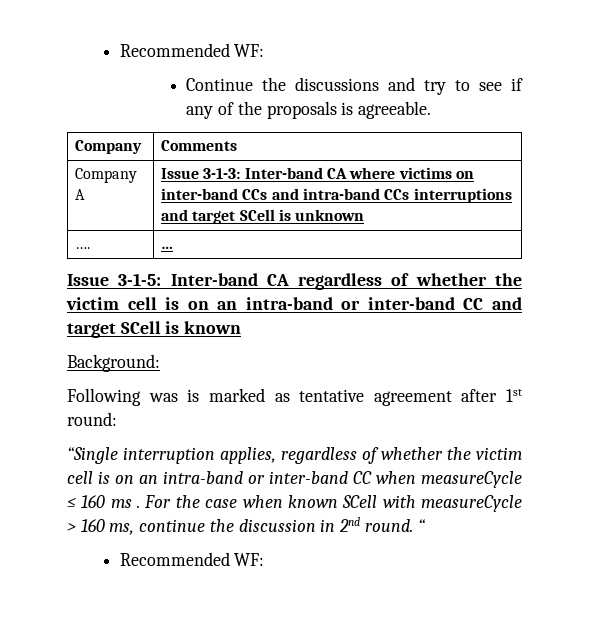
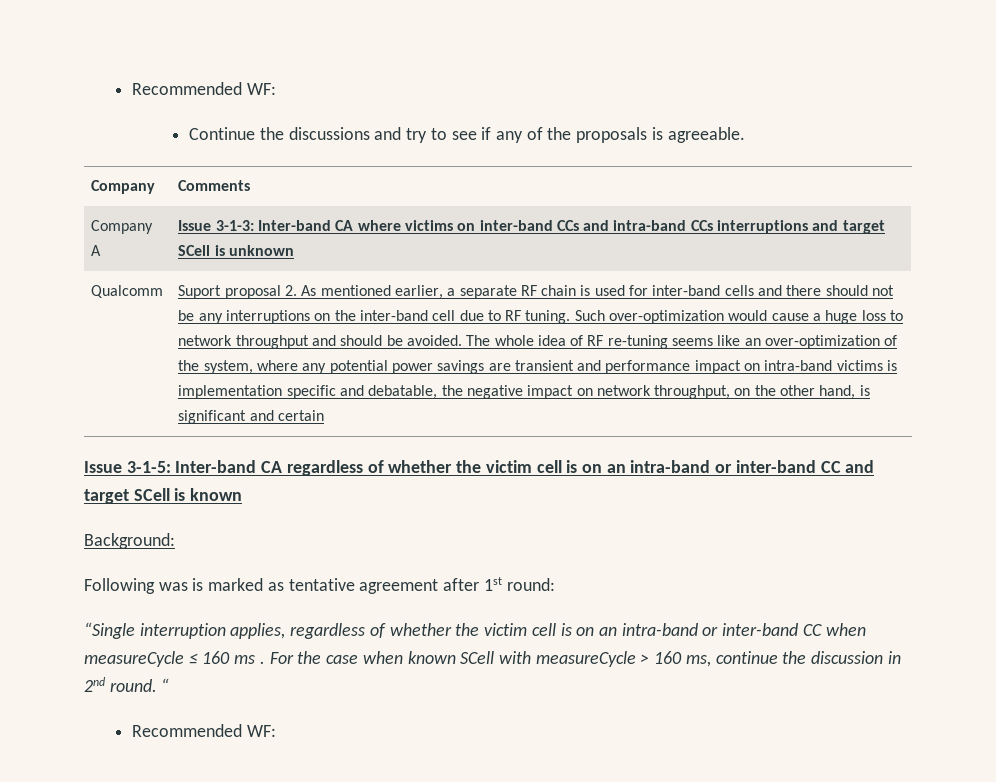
- …. | …
+ Qualcomm | Suport proposal 2. As mentioned earlier, a separate RF chain is used for inter-band cells and there should not be any interruptions on the inter-band cell due to RF tuning. Such over-optimization would cause a huge loss to network throughput and should be avoided. The whole idea of RF re-tuning seems like an over-optimization of the system, where any potential power savings are transient and performance impact on intra-band victims is implementation specific and debatable, the negative impact on network throughput, on the other hand, is significant and certain

